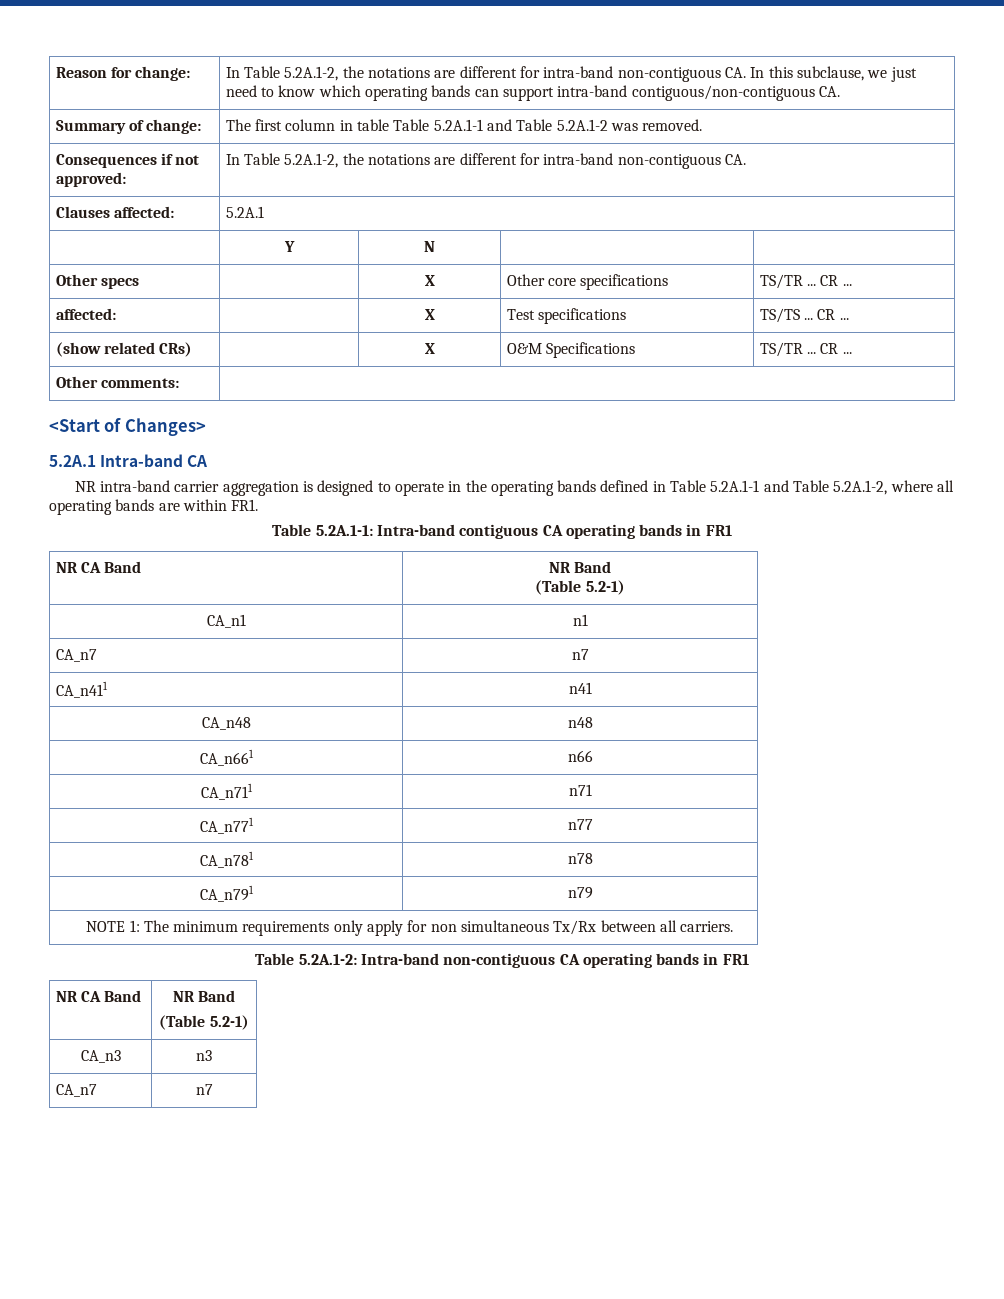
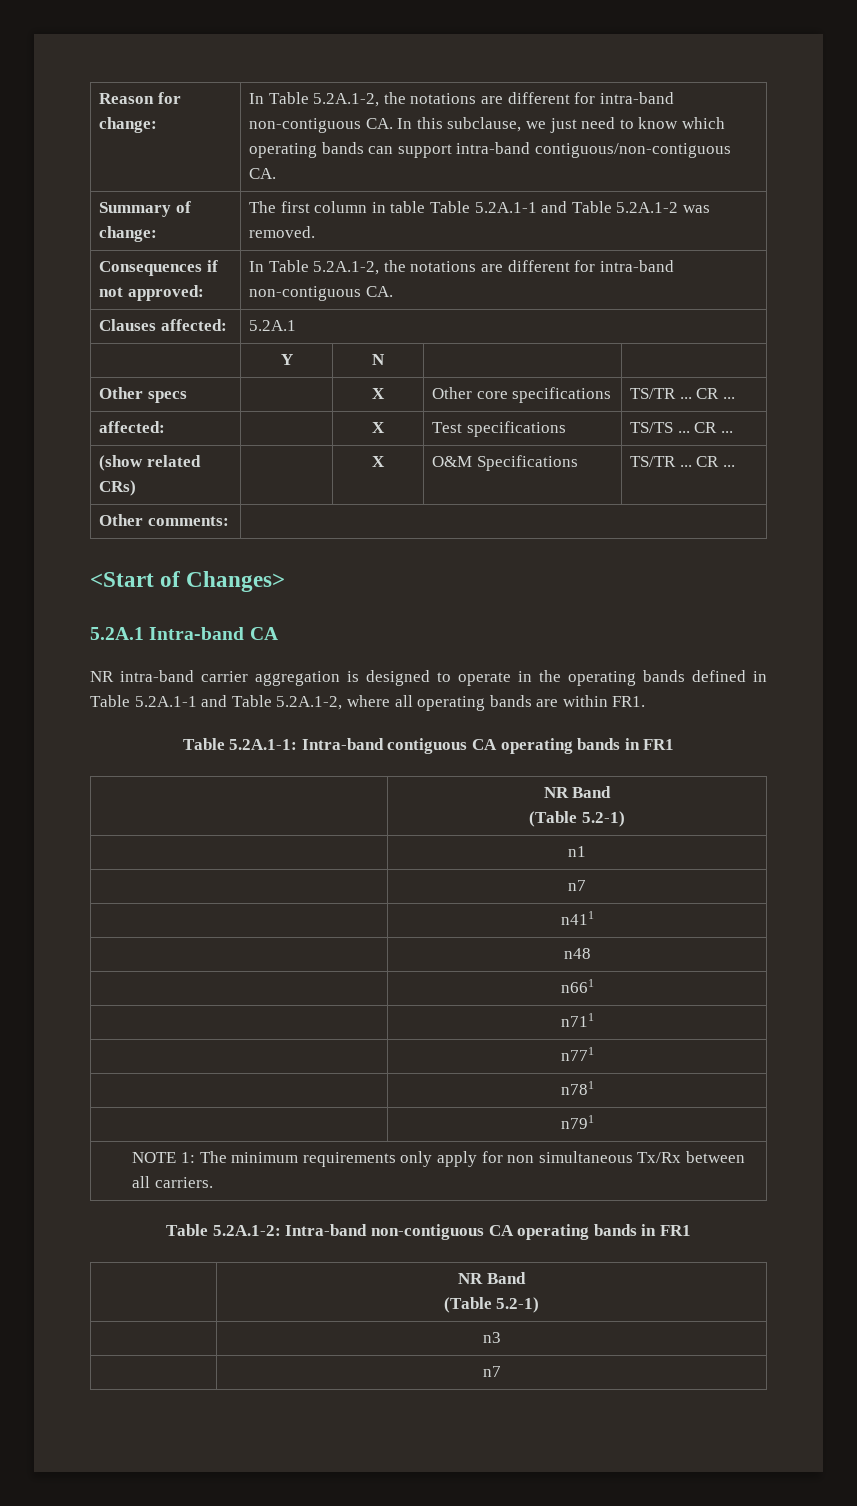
  Table 5.2A.1-1: Intra-band contiguous CA operating bands in FR1
- NR CA Band | NR Band
+ | NR Band
  (Table 5.2-1)
- CA_n1 | n1
- CA_n7 | n7
+ | n1
+ | n7
- CA_n411 | n41
- CA_n48 | n48
- CA_n661 | n66
- CA_n711 | n71
- CA_n771 | n77
- CA_n781 | n78
- CA_n791 | n79
+ | n411
+ | n48
+ | n661
+ | n711
+ | n771
+ | n781
+ | n791
  Table 5.2A.1-2: Intra-band non-contiguous CA operating bands in FR1
- NR CA Band | NR Band
+ | NR Band
  (Table 5.2-1)
- CA_n3 | n3
- CA_n7 | n7
+ | n3
+ | n7

